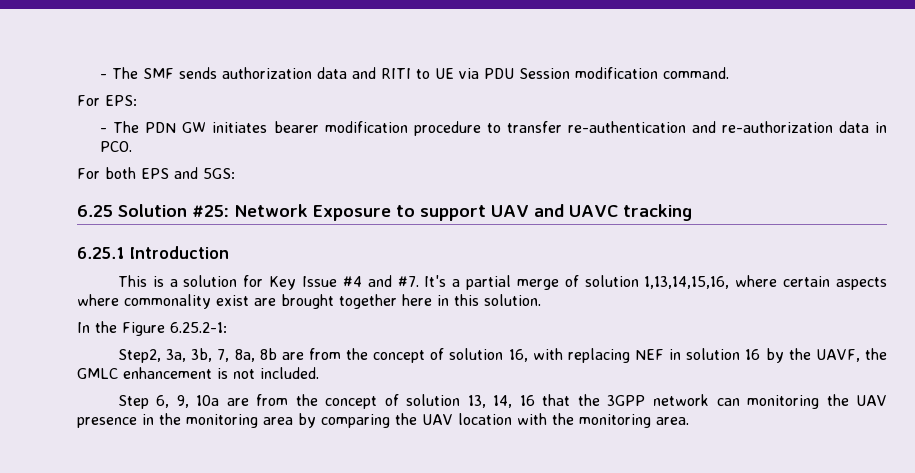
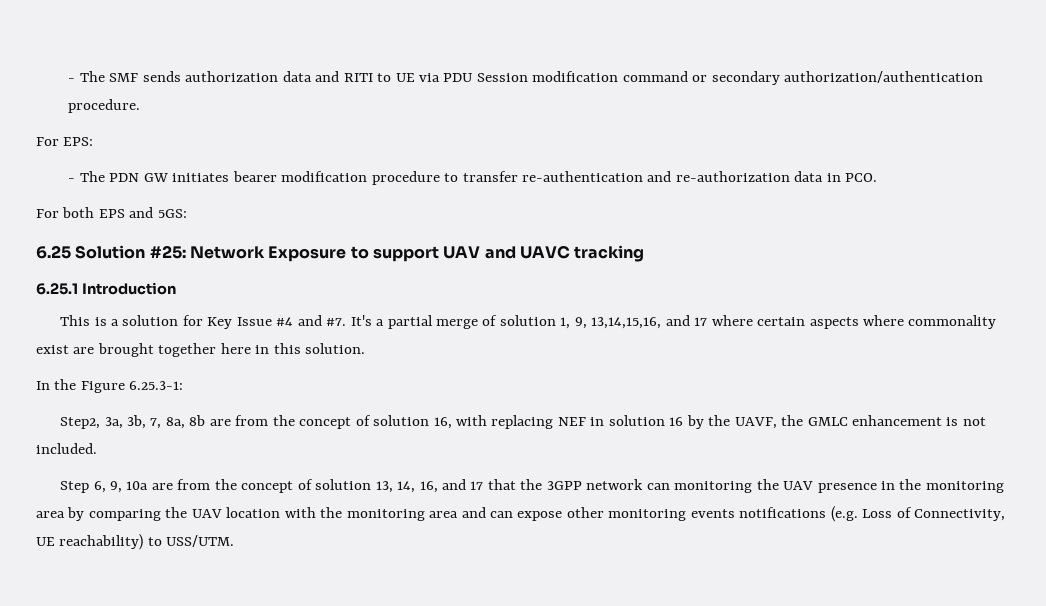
- - The SMF sends authorization data and RITI to UE via PDU Session modification command.
+ - The SMF sends authorization data and RITI to UE via PDU Session modification command or secondary authorization/authentication procedure.
- It's a partial merge of solution 1,13,14,15,16, where certain aspects where commonality exist are brought together here in this solution.
+ It's a partial merge of solution 1, 9, 13,14,15,16, and 17 where certain aspects where commonality exist are brought together here in this solution.
- In the Figure 6.25.2-1:
+ In the Figure 6.25.3-1:
- Step 6, 9, 10a are from the concept of solution 13, 14, 16 that the 3GPP network can monitoring the UAV presence in the monitoring area by comparing the UAV location with the monitoring area.
+ Step 6, 9, 10a are from the concept of solution 13, 14, 16, and 17 that the 3GPP network can monitoring the UAV presence in the monitoring area by comparing the UAV location with the monitoring area and can expose other monitoring events notifications (e.g. Loss of Connectivity, UE reachability) to USS/UTM.

